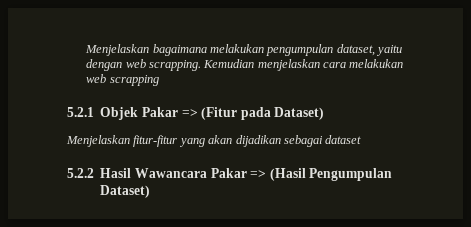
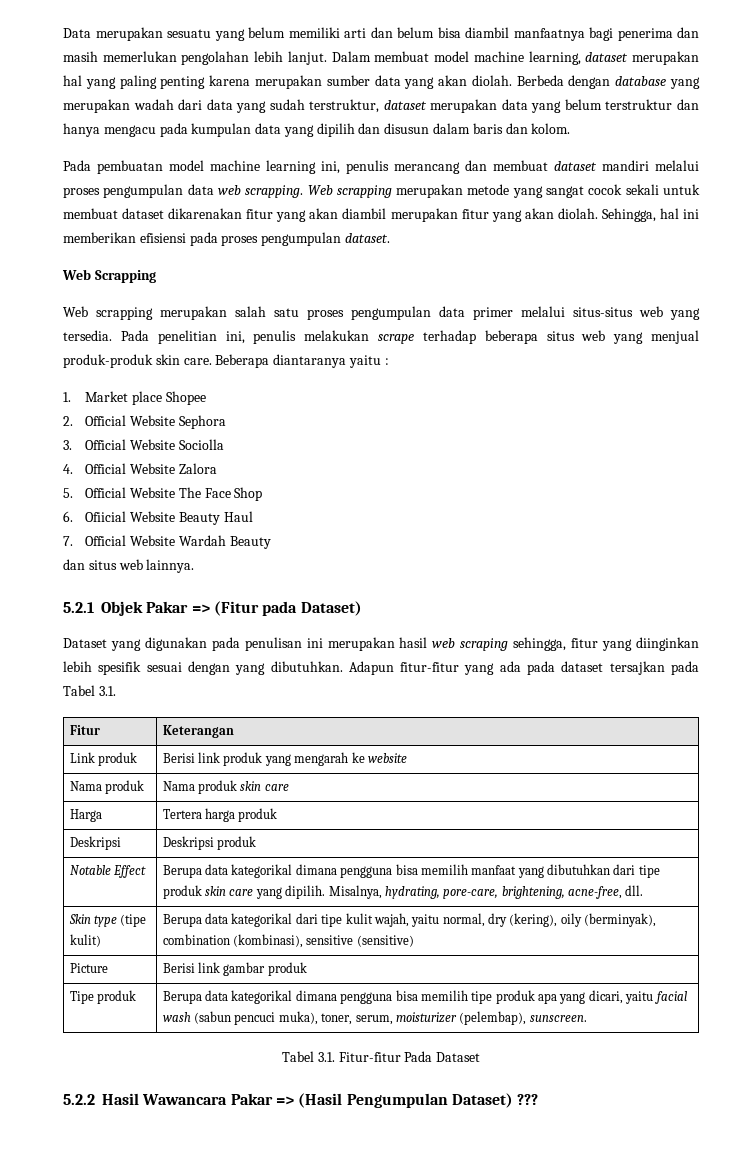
- Menjelaskan bagaimana melakukan pengumpulan dataset, yaitu dengan web scrapping. Kemudian menjelaskan cara melakukan web scrapping
+ Data merupakan sesuatu yang belum memiliki arti dan belum bisa diambil manfaatnya bagi penerima dan masih memerlukan pengolahan lebih lanjut. Dalam membuat model machine learning, dataset merupakan hal yang paling penting karena merupakan sumber data yang akan diolah. Berbeda dengan database yang merupakan wadah dari data yang sudah terstruktur, dataset merupakan data yang belum terstruktur dan hanya mengacu pada kumpulan data yang dipilih dan disusun dalam baris dan kolom.
+ Pada pembuatan model machine learning ini, penulis merancang dan membuat dataset mandiri melalui proses pengumpulan data web scrapping. Web scrapping merupakan metode yang sangat cocok sekali untuk membuat dataset dikarenakan fitur yang akan diambil merupakan fitur yang akan diolah. Sehingga, hal ini memberikan efisiensi pada proses pengumpulan dataset.
+ Web Scrapping
+ Web scrapping merupakan salah satu proses pengumpulan data primer melalui situs-situs web yang tersedia. Pada penelitian ini, penulis melakukan scrape terhadap beberapa situs web yang menjual produk-produk skin care. Beberapa diantaranya yaitu :
+ 1. Market place Shopee
+ 2. Official Website Sephora
+ 3. Official Website Sociolla
+ 4. Official Website Zalora
+ 5. Official Website The Face Shop
+ 6. Ofiicial Website Beauty Haul
+ 7. Official Website Wardah Beauty
+ dan situs web lainnya.
- Menjelaskan fitur-fitur yang akan dijadikan sebagai dataset
+ Dataset yang digunakan pada penulisan ini merupakan hasil web scraping sehingga, fitur yang diinginkan lebih spesifik sesuai dengan yang dibutuhkan. Adapun fitur-fitur yang ada pada dataset tersajkan pada Tabel 3.1.
+ Fitur | Keterangan
+ Link produk | Berisi link produk yang mengarah ke website
+ Nama produk | Nama produk skin care
+ Harga | Tertera harga produk
+ Deskripsi | Deskripsi produk
+ Notable Effect | Berupa data kategorikal dimana pengguna bisa memilih manfaat yang dibutuhkan dari tipe produk skin care yang dipilih. Misalnya, hydrating, pore-care, brightening, acne-free, dll.
+ Skin type (tipe kulit) | Berupa data kategorikal dari tipe kulit wajah, yaitu normal, dry (kering), oily (berminyak), combination (kombinasi), sensitive (sensitive)
+ Picture | Berisi link gambar produk
+ Tipe produk | Berupa data kategorikal dimana pengguna bisa memilih tipe produk apa yang dicari, yaitu facial wash (sabun pencuci muka), toner, serum, moisturizer (pelembap), sunscreen.
+ Tabel 3.1. Fitur-fitur Pada Dataset
- 5.2.2 Hasil Wawancara Pakar => (Hasil Pengumpulan Dataset)
+ 5.2.2 Hasil Wawancara Pakar => (Hasil Pengumpulan Dataset) ???

